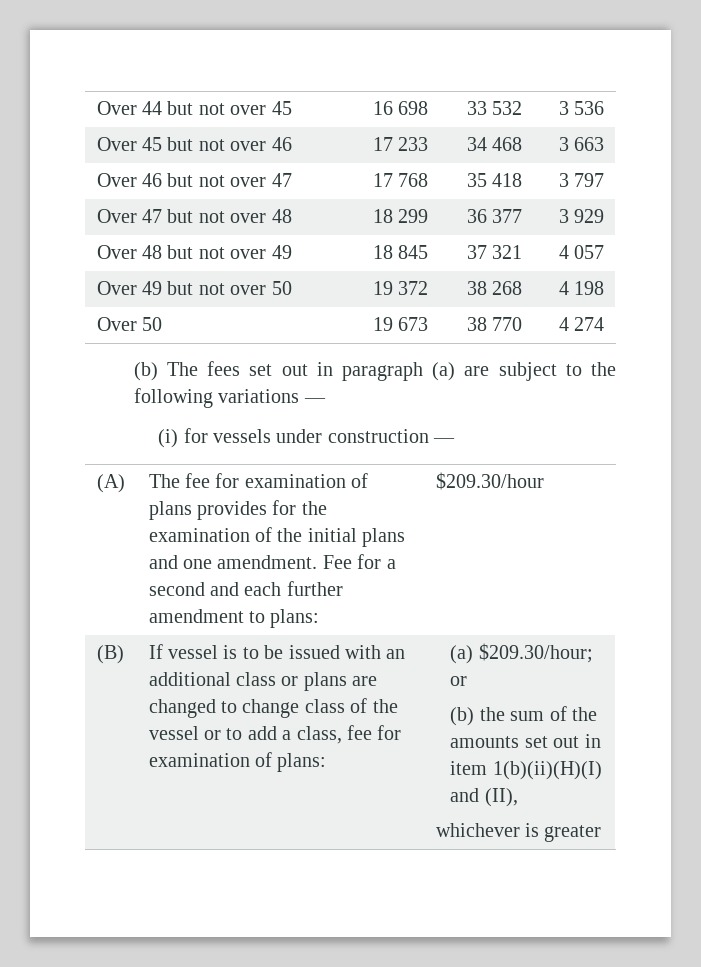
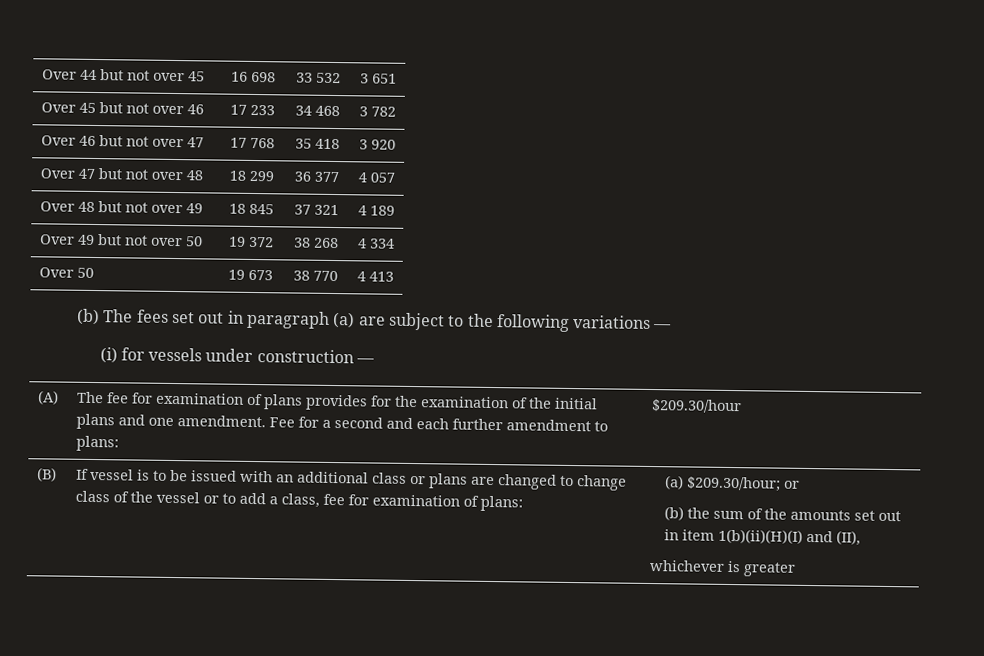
- Over 44 but not over 45 | 16 698 | 33 532 | 3 536
+ Over 44 but not over 45 | 16 698 | 33 532 | 3 651
- Over 45 but not over 46 | 17 233 | 34 468 | 3 663
+ Over 45 but not over 46 | 17 233 | 34 468 | 3 782
- Over 46 but not over 47 | 17 768 | 35 418 | 3 797
+ Over 46 but not over 47 | 17 768 | 35 418 | 3 920
- Over 47 but not over 48 | 18 299 | 36 377 | 3 929
+ Over 47 but not over 48 | 18 299 | 36 377 | 4 057
- Over 48 but not over 49 | 18 845 | 37 321 | 4 057
+ Over 48 but not over 49 | 18 845 | 37 321 | 4 189
- Over 49 but not over 50 | 19 372 | 38 268 | 4 198
+ Over 49 but not over 50 | 19 372 | 38 268 | 4 334
- Over 50 | 19 673 | 38 770 | 4 274
+ Over 50 | 19 673 | 38 770 | 4 413

